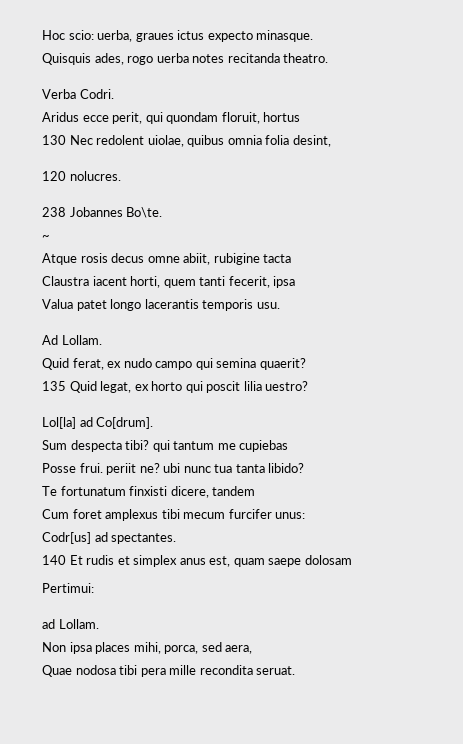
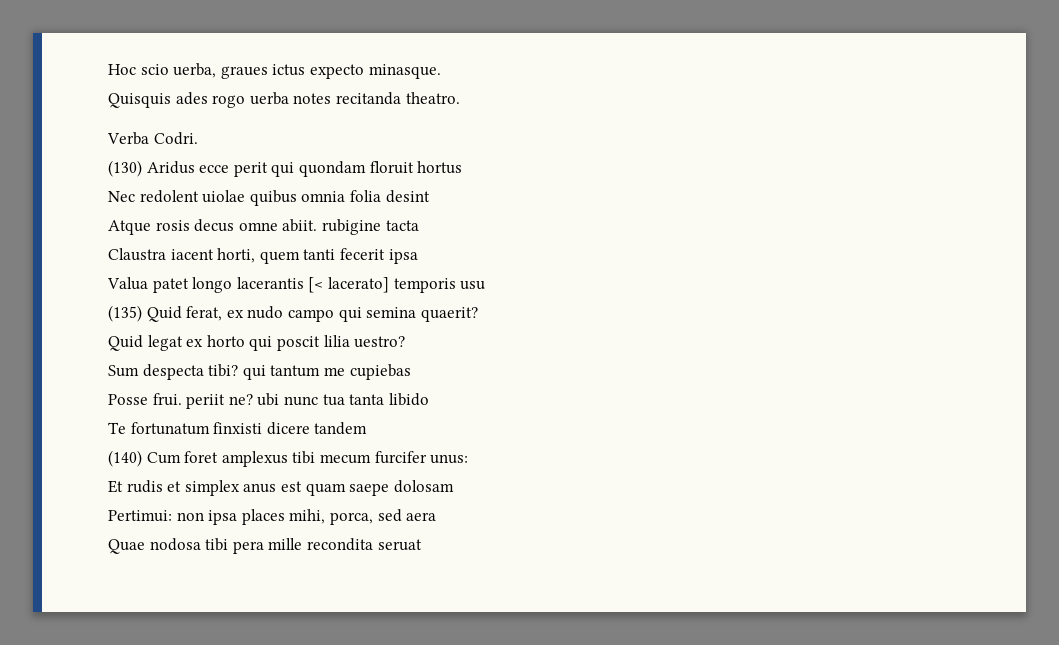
- Hoc scio: uerba, graues ictus expecto minasque.
+ Hoc scio uerba, graues ictus expecto minasque.
- Quisquis ades, rogo uerba notes recitanda theatro.
+ Quisquis ades rogo uerba notes recitanda theatro.
- Aridus ecce perit, qui quondam floruit, hortus
+ (130) Aridus ecce perit qui quondam floruit hortus
- 130 Nec redolent uiolae, quibus omnia folia desint,
- 120 nolucres.
- 238 Jobannes Bo\te.
- ~
+ Nec redolent uiolae quibus omnia folia desint
- Atque rosis decus omne abiit, rubigine tacta
+ Atque rosis decus omne abiit. rubigine tacta
- Claustra iacent horti, quem tanti fecerit, ipsa
+ Claustra iacent horti, quem tanti fecerit ipsa
- Valua patet longo lacerantis temporis usu.
- Ad Lollam.
- Quid ferat, ex nudo campo qui semina quaerit?
+ Valua patet longo lacerantis [< lacerato] temporis usu
+ (135) Quid ferat, ex nudo campo qui semina quaerit?
- 135 Quid legat, ex horto qui poscit lilia uestro?
+ Quid legat ex horto qui poscit lilia uestro?
- Lol[la] ad Co[drum].
- Posse frui. periit ne? ubi nunc tua tanta libido?
+ Posse frui. periit ne? ubi nunc tua tanta libido
- Te fortunatum finxisti dicere, tandem
+ Te fortunatum finxisti dicere tandem
- Cum foret amplexus tibi mecum furcifer unus:
+ (140) Cum foret amplexus tibi mecum furcifer unus:
- Codr[us] ad spectantes.
- 140 Et rudis et simplex anus est, quam saepe dolosam
+ Et rudis et simplex anus est quam saepe dolosam
- Pertimui:
- ad Lollam.
- Non ipsa places mihi, porca, sed aera,
+ Pertimui: non ipsa places mihi, porca, sed aera
- Quae nodosa tibi pera mille recondita seruat.
+ Quae nodosa tibi pera mille recondita seruat

